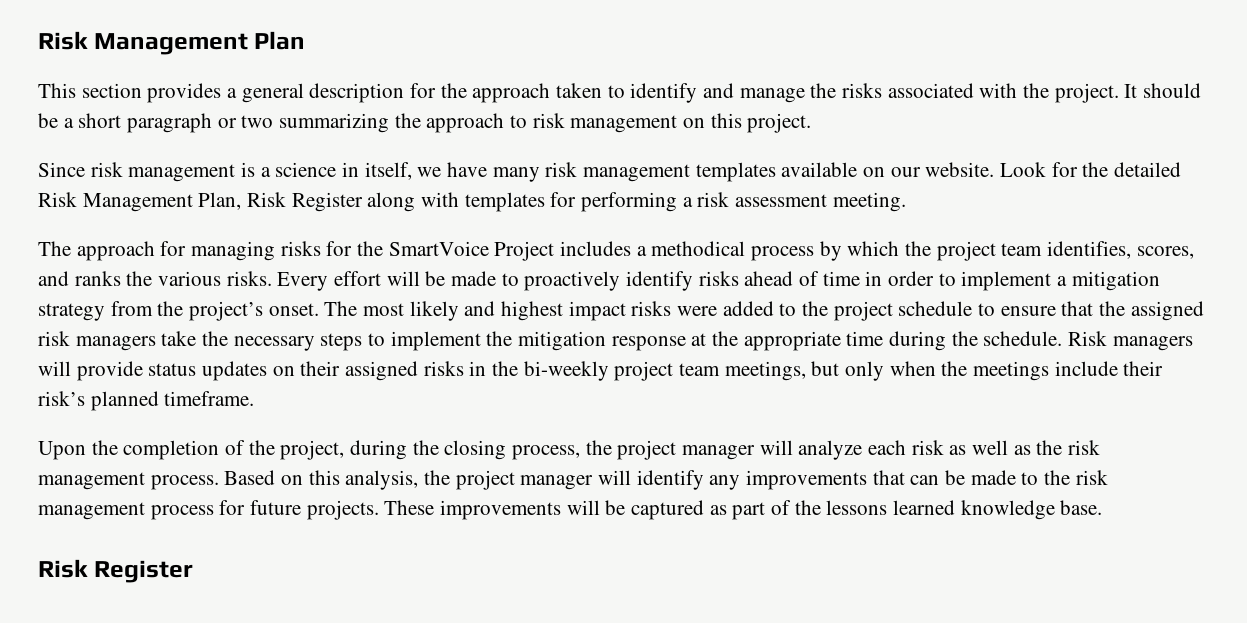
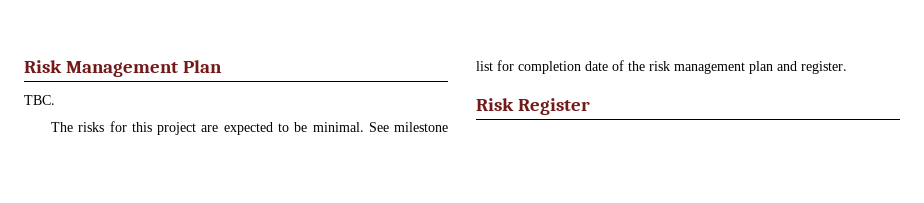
- This section provides a general description for the approach taken to identify and manage the risks associated with the project. It should be a short paragraph or two summarizing the approach to risk management on this project.
- Since risk management is a science in itself, we have many risk management templates available on our website. Look for the detailed Risk Management Plan, Risk Register along with templates for performing a risk assessment meeting.
- The approach for managing risks for the SmartVoice Project includes a methodical process by which the project team identifies, scores, and ranks the various risks. Every effort will be made to proactively identify risks ahead of time in order to implement a mitigation strategy from the project’s onset. The most likely and highest impact risks were added to the project schedule to ensure that the assigned risk managers take the necessary steps to implement the mitigation response at the appropriate time during the schedule. Risk managers will provide status updates on their assigned risks in the bi-weekly project team meetings, but only when the meetings include their risk’s planned timeframe.
- Upon the completion of the project, during the closing process, the project manager will analyze each risk as well as the risk management process. Based on this analysis, the project manager will identify any improvements that can be made to the risk management process for future projects. These improvements will be captured as part of the lessons learned knowledge base.
+ TBC.
+ The risks for this project are expected to be minimal. See milestone list for completion date of the risk management plan and register.

